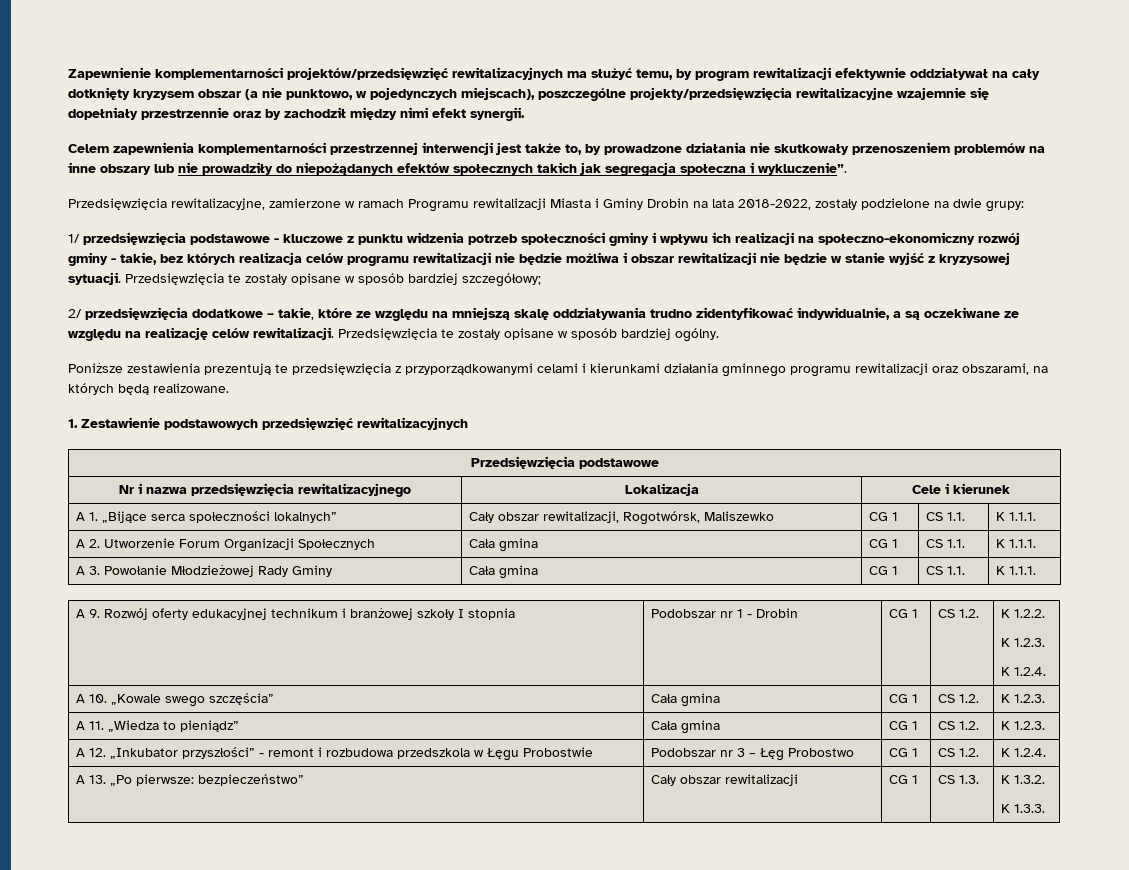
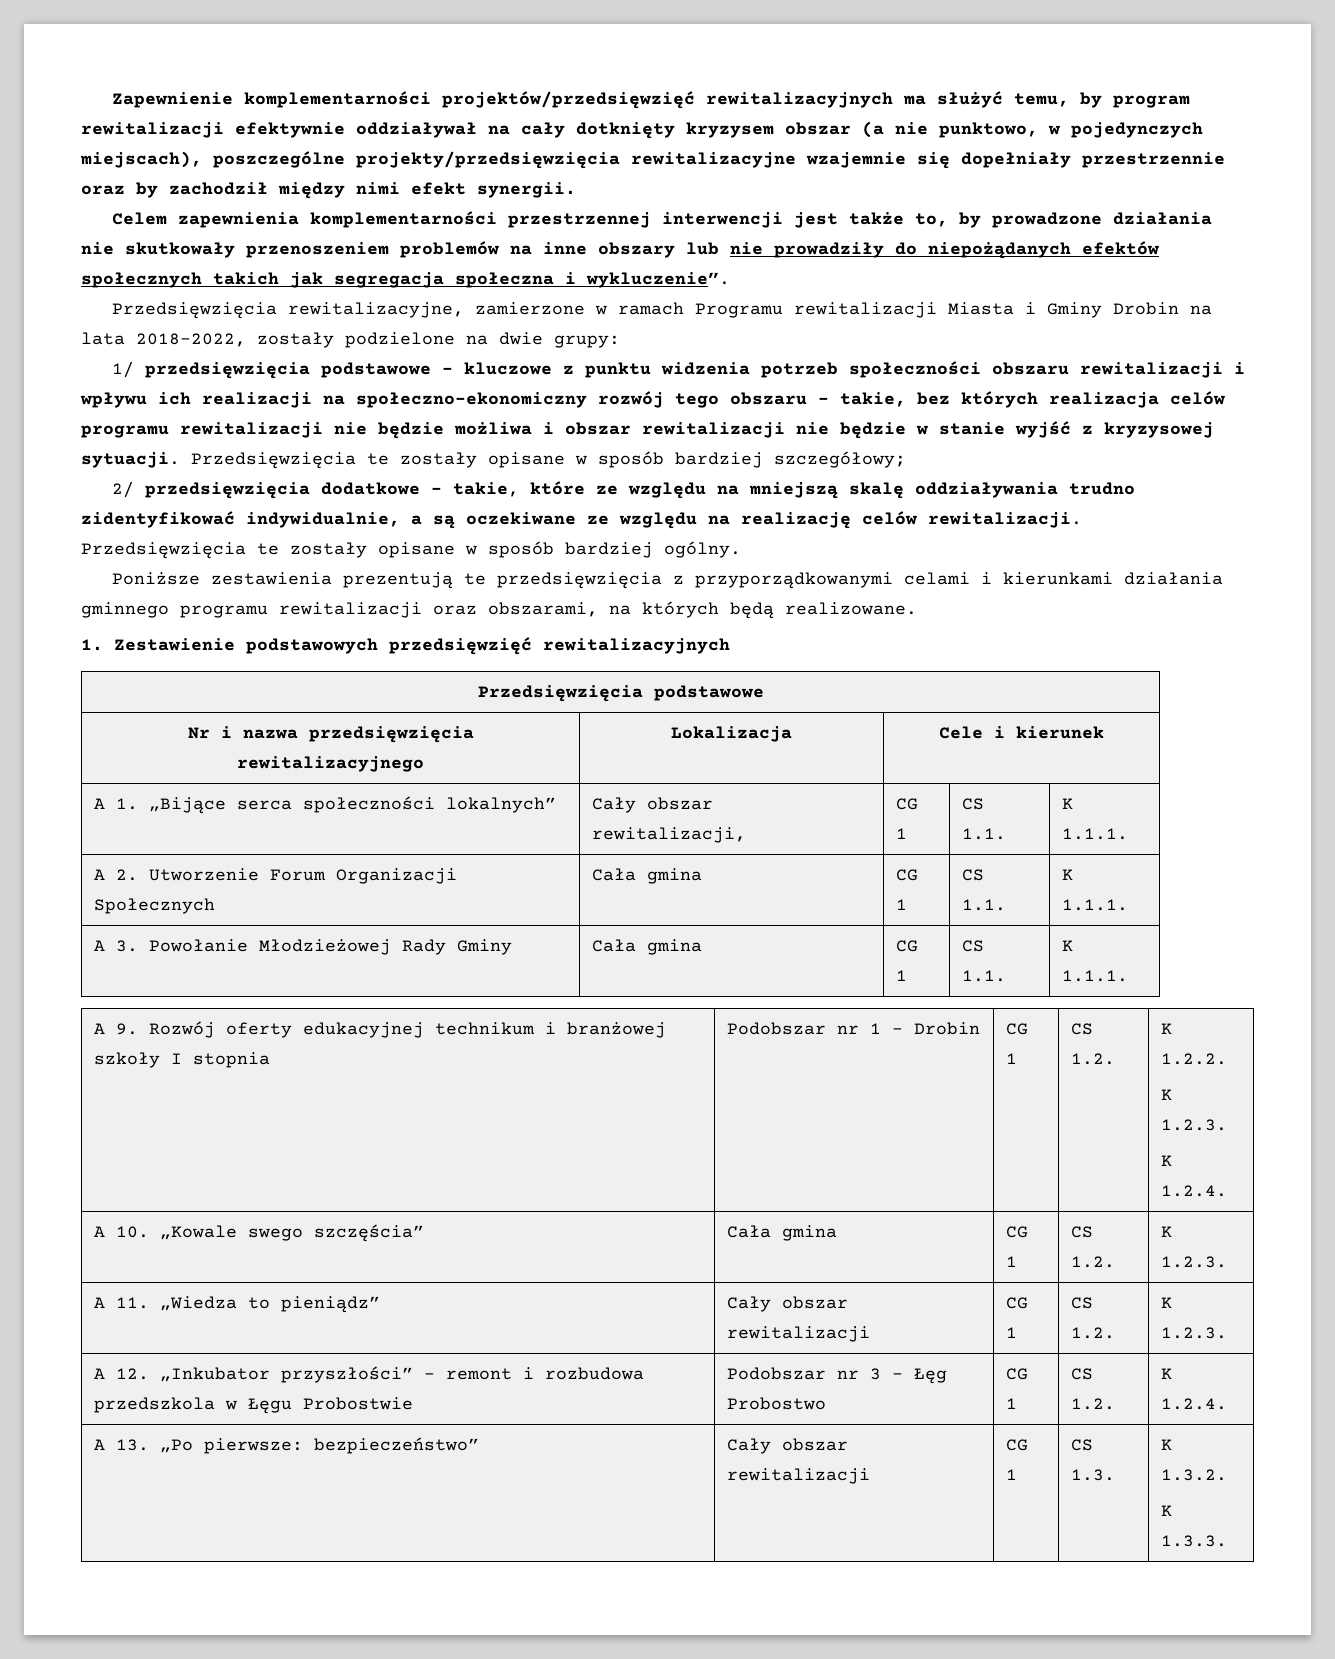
- 1/ przedsięwzięcia podstawowe - kluczowe z punktu widzenia potrzeb społeczności gminy i wpływu ich realizacji na społeczno-ekonomiczny rozwój gminy - takie, bez których realizacja celów programu rewitalizacji nie będzie możliwa i obszar rewitalizacji nie będzie w stanie wyjść z kryzysowej sytuacji.
+ 1/ przedsięwzięcia podstawowe - kluczowe z punktu widzenia potrzeb społeczności obszaru rewitalizacji i wpływu ich realizacji na społeczno-ekonomiczny rozwój tego obszaru - takie, bez których realizacja celów programu rewitalizacji nie będzie możliwa i obszar rewitalizacji nie będzie w stanie wyjść z kryzysowej sytuacji.
- A 1. „Bijące serca społeczności lokalnych” | Cały obszar rewitalizacji, Rogotwórsk, Maliszewko | CG 1 | CS 1.1. | K 1.1.1.
+ A 1. „Bijące serca społeczności lokalnych” | Cały obszar rewitalizacji, | CG 1 | CS 1.1. | K 1.1.1.
- A 11. „Wiedza to pieniądz” | Cała gmina | CG 1 | CS 1.2. | K 1.2.3.
+ A 11. „Wiedza to pieniądz” | Cały obszar rewitalizacji | CG 1 | CS 1.2. | K 1.2.3.

